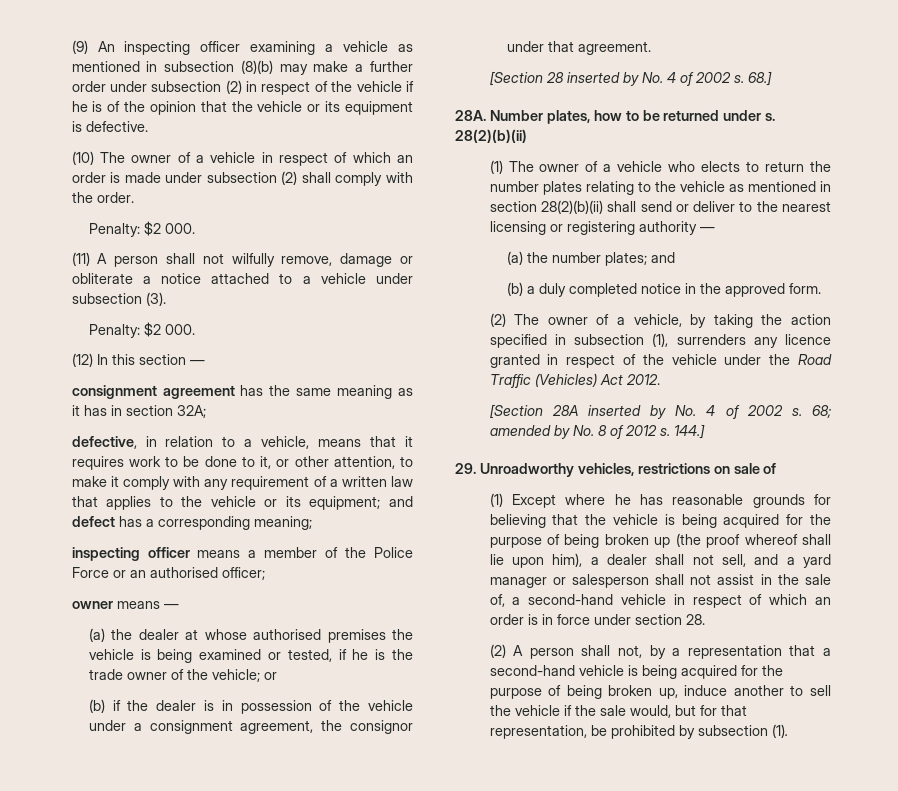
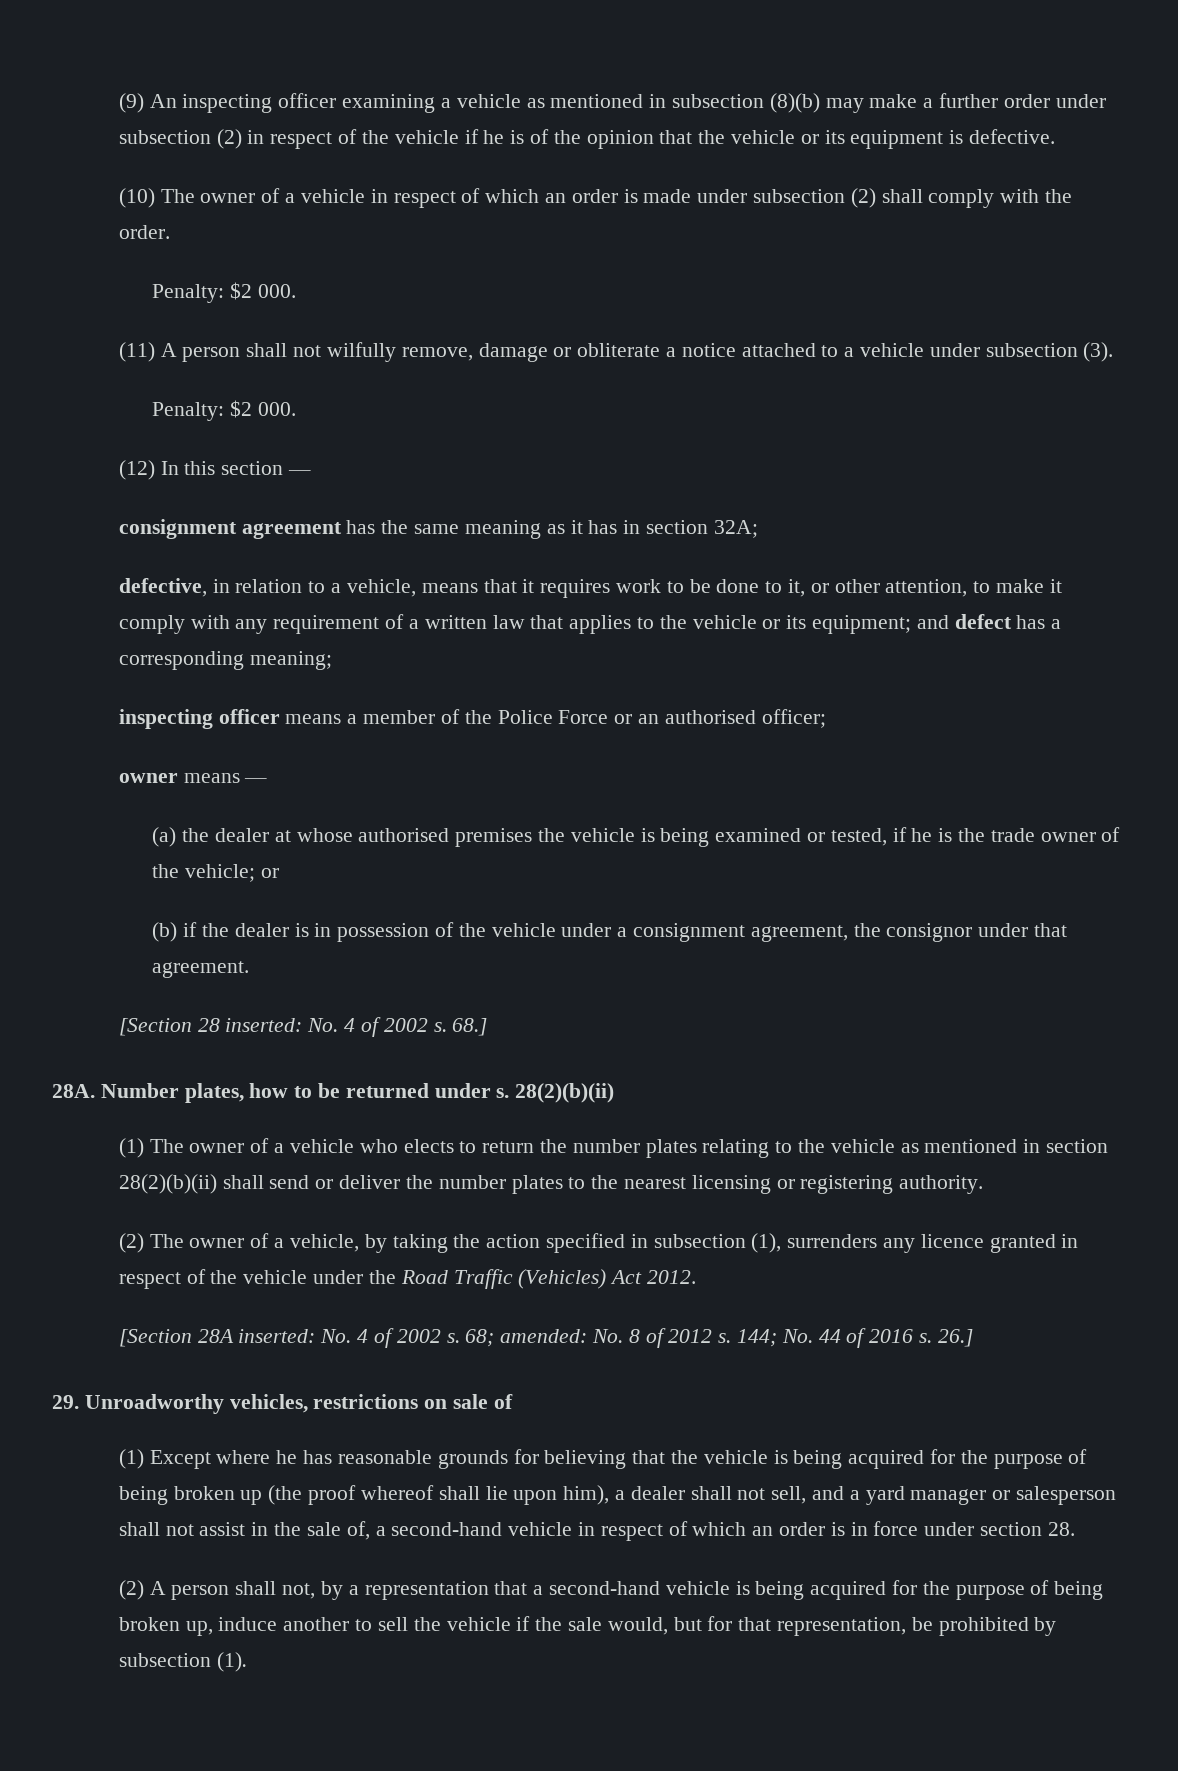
- [Section 28 inserted by No. 4 of 2002 s.
+ [Section 28 inserted: No. 4 of 2002 s.
- (1) The owner of a vehicle who elects to return the number plates relating to the vehicle as mentioned in section 28(2)(b)(ii) shall send or deliver to the nearest licensing or registering authority —
- (a) the number plates; and
- (b) a duly completed notice in the approved form.
+ (1) The owner of a vehicle who elects to return the number plates relating to the vehicle as mentioned in section 28(2)(b)(ii) shall send or deliver the number plates to the nearest licensing or registering authority.
- [Section 28A inserted by No. 4 of 2002 s.
+ [Section 28A inserted: No. 4 of 2002 s.
- 68; amended by No. 8 of 2012 s.
+ 68; amended: No. 8 of 2012 s.
- 144.]
+ 144; No. 44 of 2016 s. 26.]

